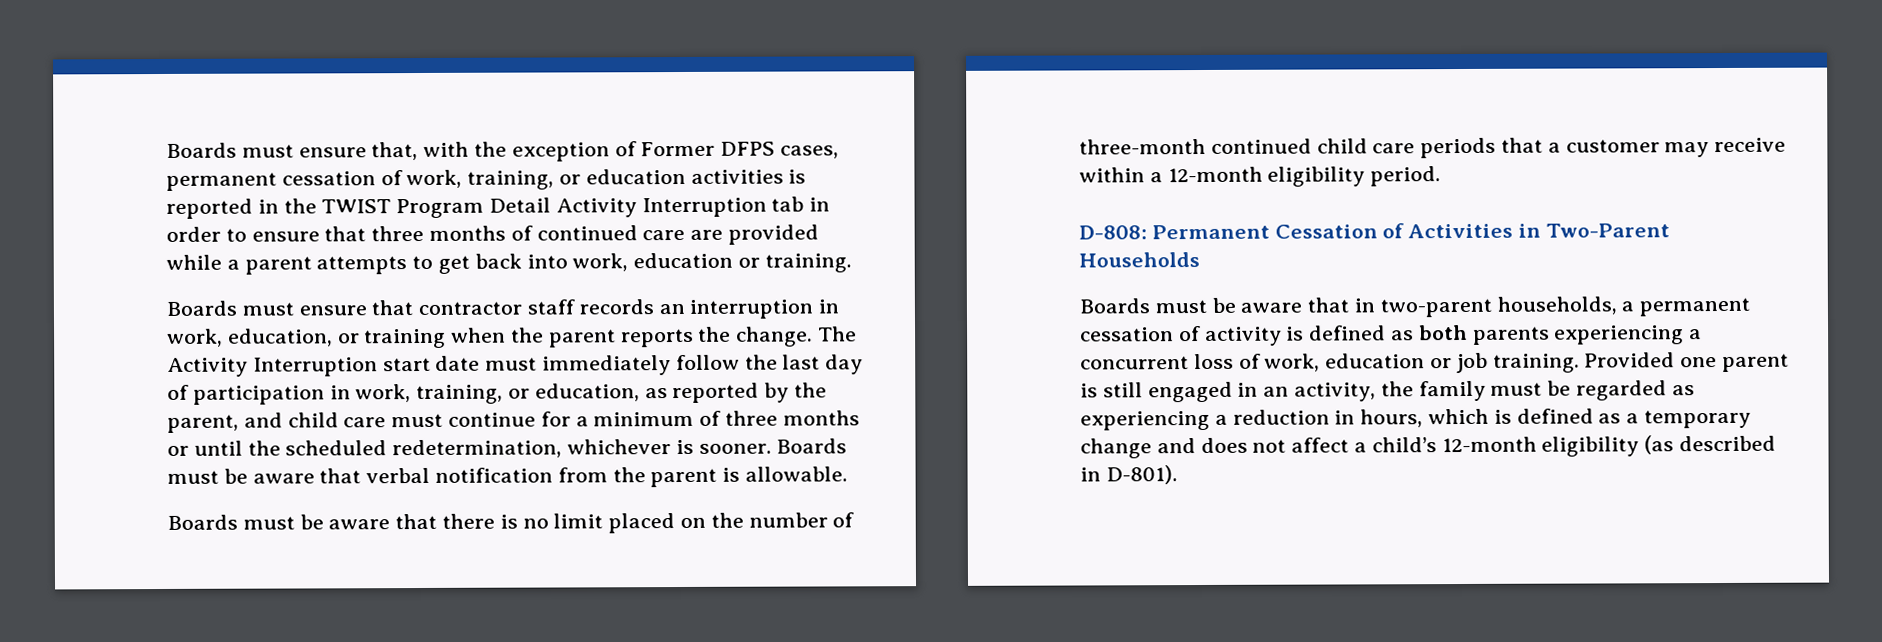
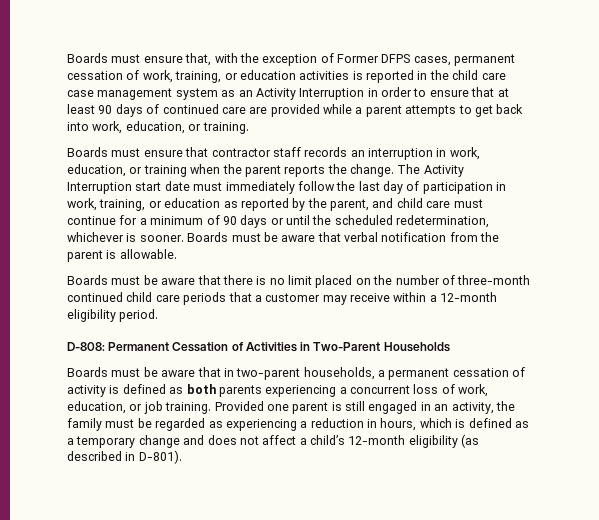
- Boards must ensure that, with the exception of Former DFPS cases, permanent cessation of work, training, or education activities is reported in the TWIST Program Detail Activity Interruption tab in order to ensure that three months of continued care are provided while a parent attempts to get back into work, education or training.
+ Boards must ensure that, with the exception of Former DFPS cases, permanent cessation of work, training, or education activities is reported in the child care case management system as an Activity Interruption in order to ensure that at least 90 days of continued care are provided while a parent attempts to get back into work, education, or training.
- The Activity Interruption start date must immediately follow the last day of participation in work, training, or education, as reported by the parent, and child care must continue for a minimum of three months or until the scheduled redetermination, whichever is sooner.
+ The Activity Interruption start date must immediately follow the last day of participation in work, training, or education as reported by the parent, and child care must continue for a minimum of 90 days or until the scheduled redetermination, whichever is sooner.
- Boards must be aware that in two-parent households, a permanent cessation of activity is defined as both parents experiencing a concurrent loss of work, education or job training.
+ Boards must be aware that in two-parent households, a permanent cessation of activity is defined as both parents experiencing a concurrent loss of work, education, or job training.

